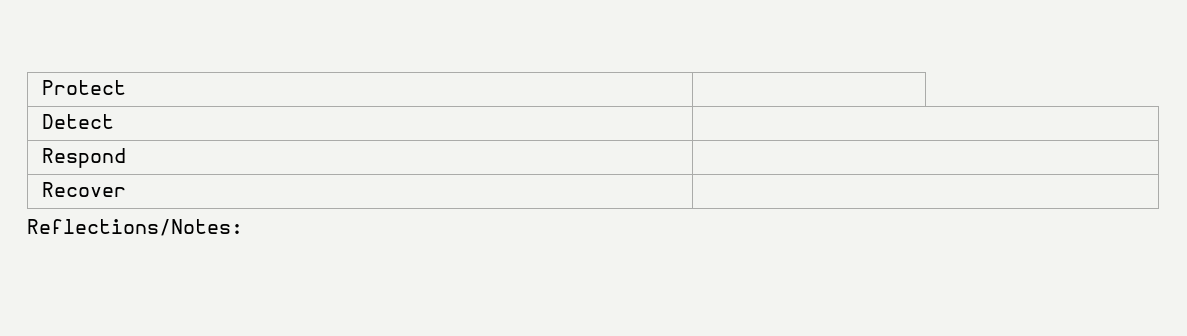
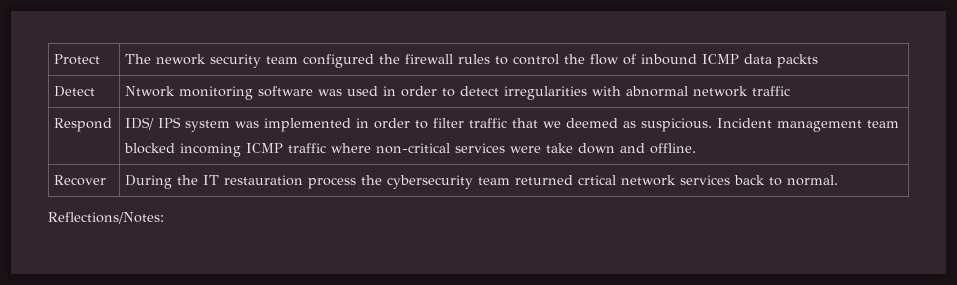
- Protect |
- Detect |
- Respond |
- Recover |
+ Protect | The nework security team configured the firewall rules to control the flow of inbound ICMP data packts
+ Detect | Ntwork monitoring software was used in order to detect irregularities with abnormal network traffic
+ Respond | IDS/ IPS system was implemented in order to filter traffic that we deemed as suspicious. Incident management team blocked incoming ICMP traffic where non-critical services were take down and offline.
+ Recover | During the IT restauration process the cybersecurity team returned crtical network services back to normal.

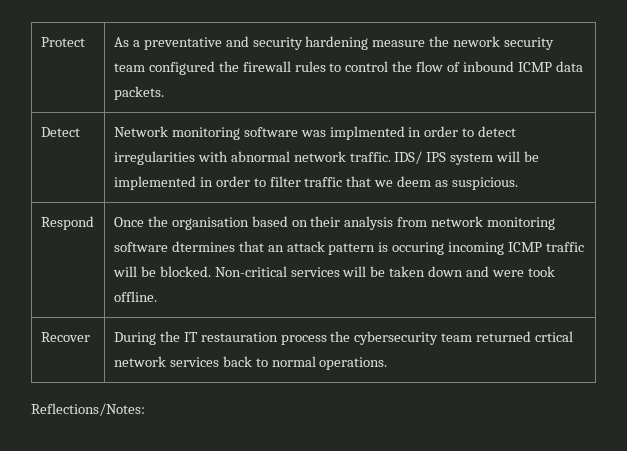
- Protect | The nework security team configured the firewall rules to control the flow of inbound ICMP data packts
+ Protect | As a preventative and security hardening measure the nework security team configured the firewall rules to control the flow of inbound ICMP data packets.
- Detect | Ntwork monitoring software was used in order to detect irregularities with abnormal network traffic
- Respond | IDS/ IPS system was implemented in order to filter traffic that we deemed as suspicious. Incident management team blocked incoming ICMP traffic where non-critical services were take down and offline.
+ Detect | Network monitoring software was implmented in order to detect irregularities with abnormal network traffic. IDS/ IPS system will be implemented in order to filter traffic that we deem as suspicious.
+ Respond | Once the organisation based on their analysis from network monitoring software dtermines that an attack pattern is occuring incoming ICMP traffic will be blocked. Non-critical services will be taken down and were took offline.
- Recover | During the IT restauration process the cybersecurity team returned crtical network services back to normal.
+ Recover | During the IT restauration process the cybersecurity team returned crtical network services back to normal operations.

